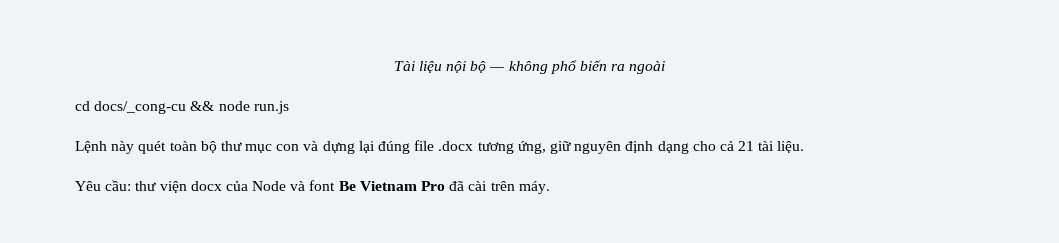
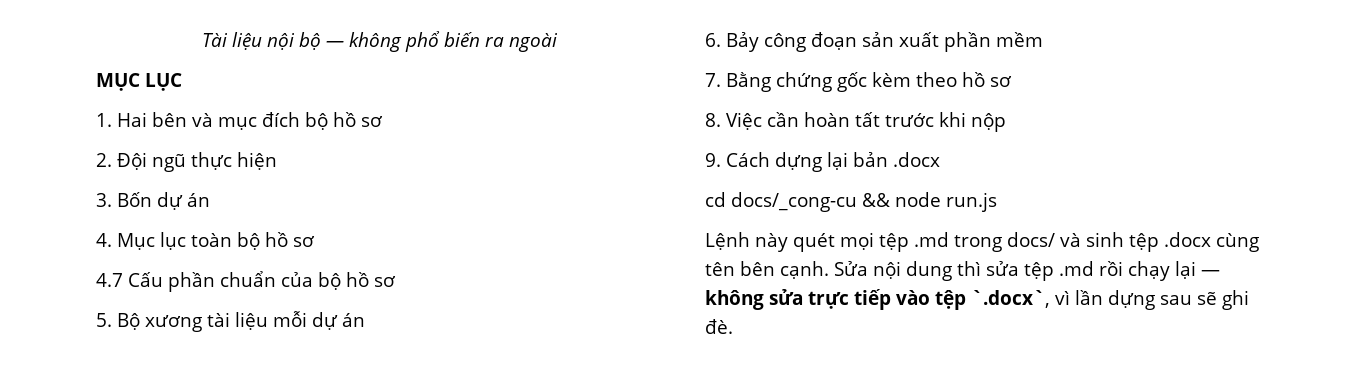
+ MỤC LỤC
+ 1. Hai bên và mục đích bộ hồ sơ
+ 2. Đội ngũ thực hiện
+ 3. Bốn dự án
+ 4. Mục lục toàn bộ hồ sơ
+ 4.7 Cấu phần chuẩn của bộ hồ sơ
+ 5. Bộ xương tài liệu mỗi dự án
+ 6. Bảy công đoạn sản xuất phần mềm
+ 7. Bằng chứng gốc kèm theo hồ sơ
+ 8. Việc cần hoàn tất trước khi nộp
+ 9. Cách dựng lại bản .docx
- Lệnh này quét toàn bộ thư mục con và dựng lại đúng file .docx tương ứng, giữ nguyên định dạng cho cả 21 tài liệu.
- Yêu cầu: thư viện docx của Node và font Be Vietnam Pro đã cài trên máy.
+ Lệnh này quét mọi tệp .md trong docs/ và sinh tệp .docx cùng tên bên cạnh. Sửa nội dung thì sửa tệp .md rồi chạy lại — không sửa trực tiếp vào tệp `.docx`, vì lần dựng sau sẽ ghi đè.

